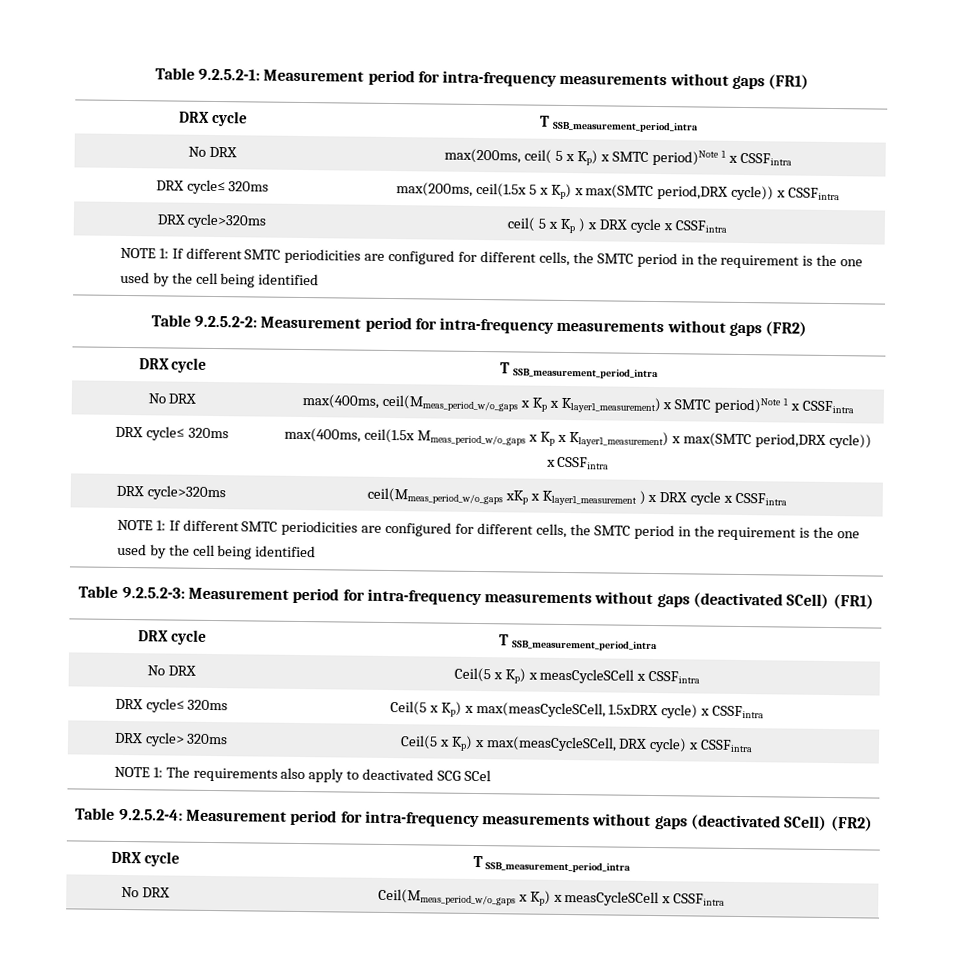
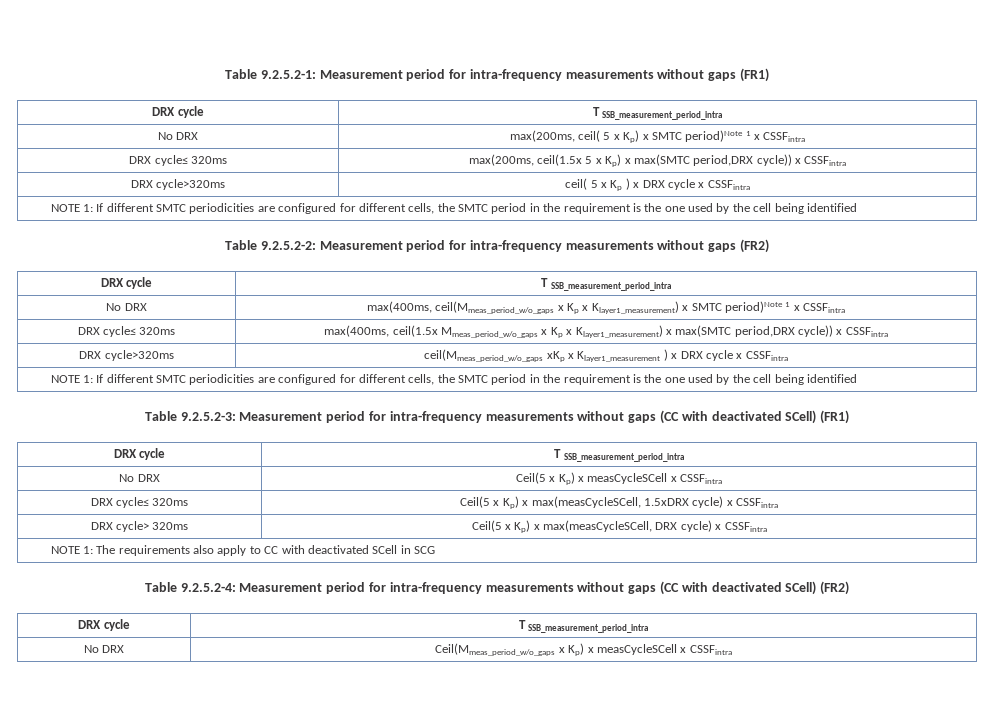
- Table 9.2.5.2-3: Measurement period for intra-frequency measurements without gaps (deactivated SCell) (FR1)
+ Table 9.2.5.2-3: Measurement period for intra-frequency measurements without gaps (CC with deactivated SCell) (FR1)
- NOTE 1: The requirements also apply to deactivated SCG SCel
+ NOTE 1: The requirements also apply to CC with deactivated SCell in SCG
- Table 9.2.5.2-4: Measurement period for intra-frequency measurements without gaps (deactivated SCell) (FR2)
+ Table 9.2.5.2-4: Measurement period for intra-frequency measurements without gaps (CC with deactivated SCell) (FR2)

